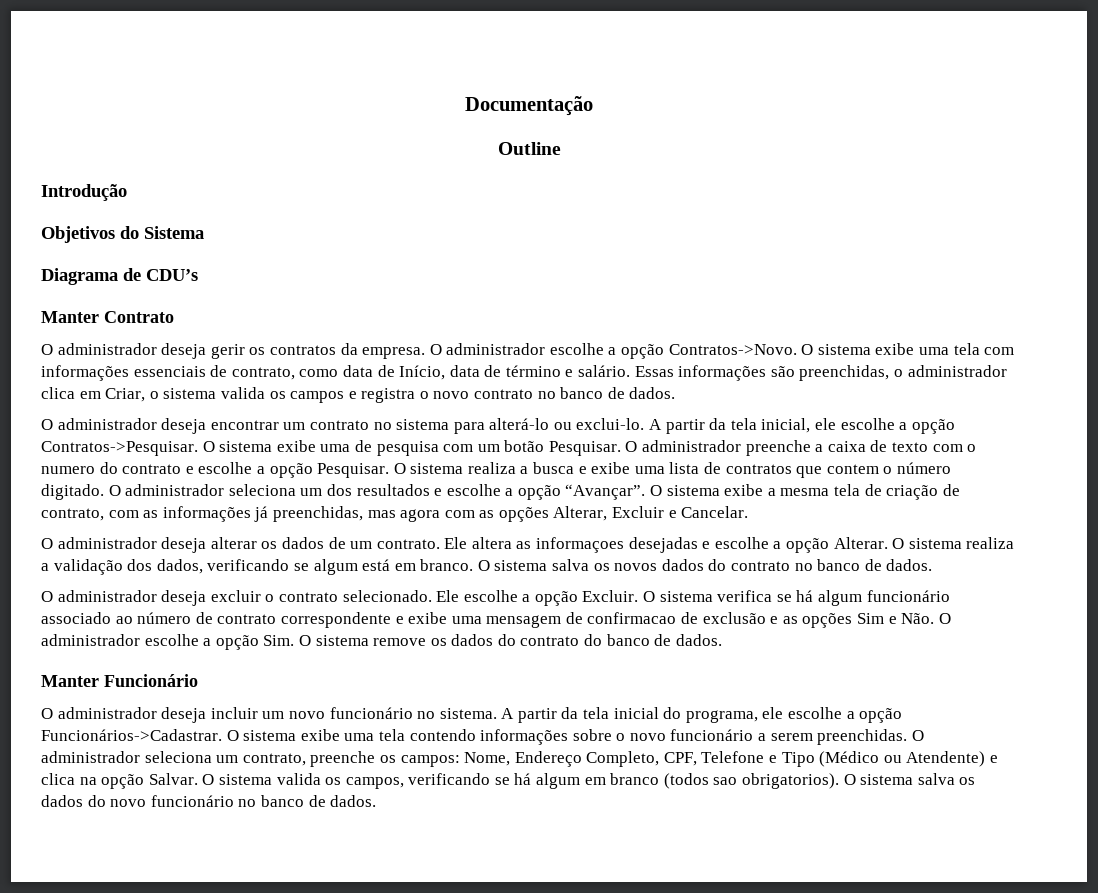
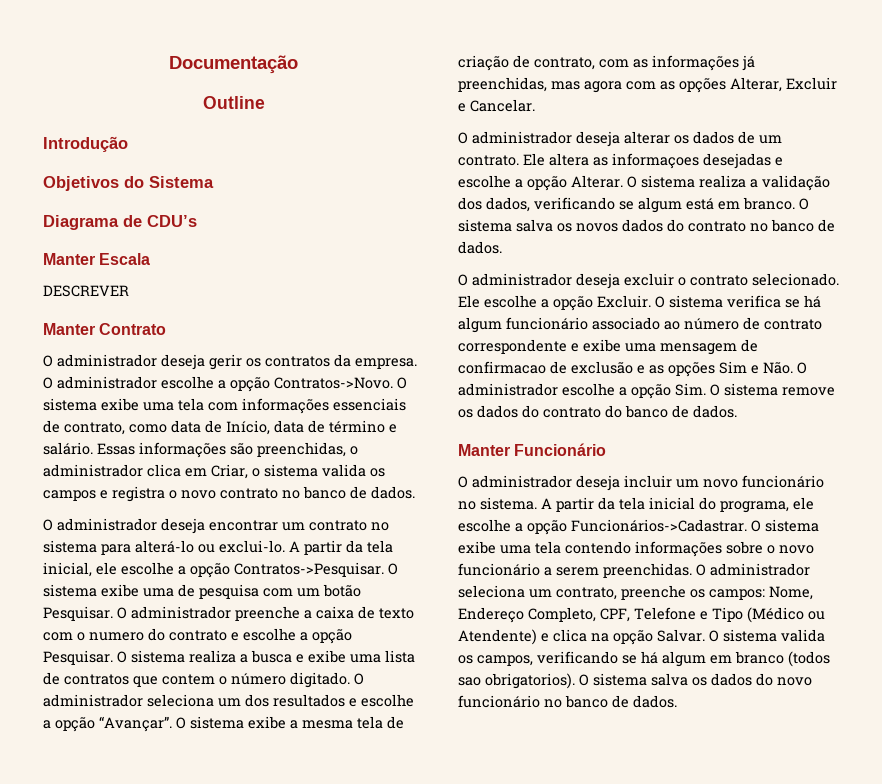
+ Manter Escala
+ DESCREVER

